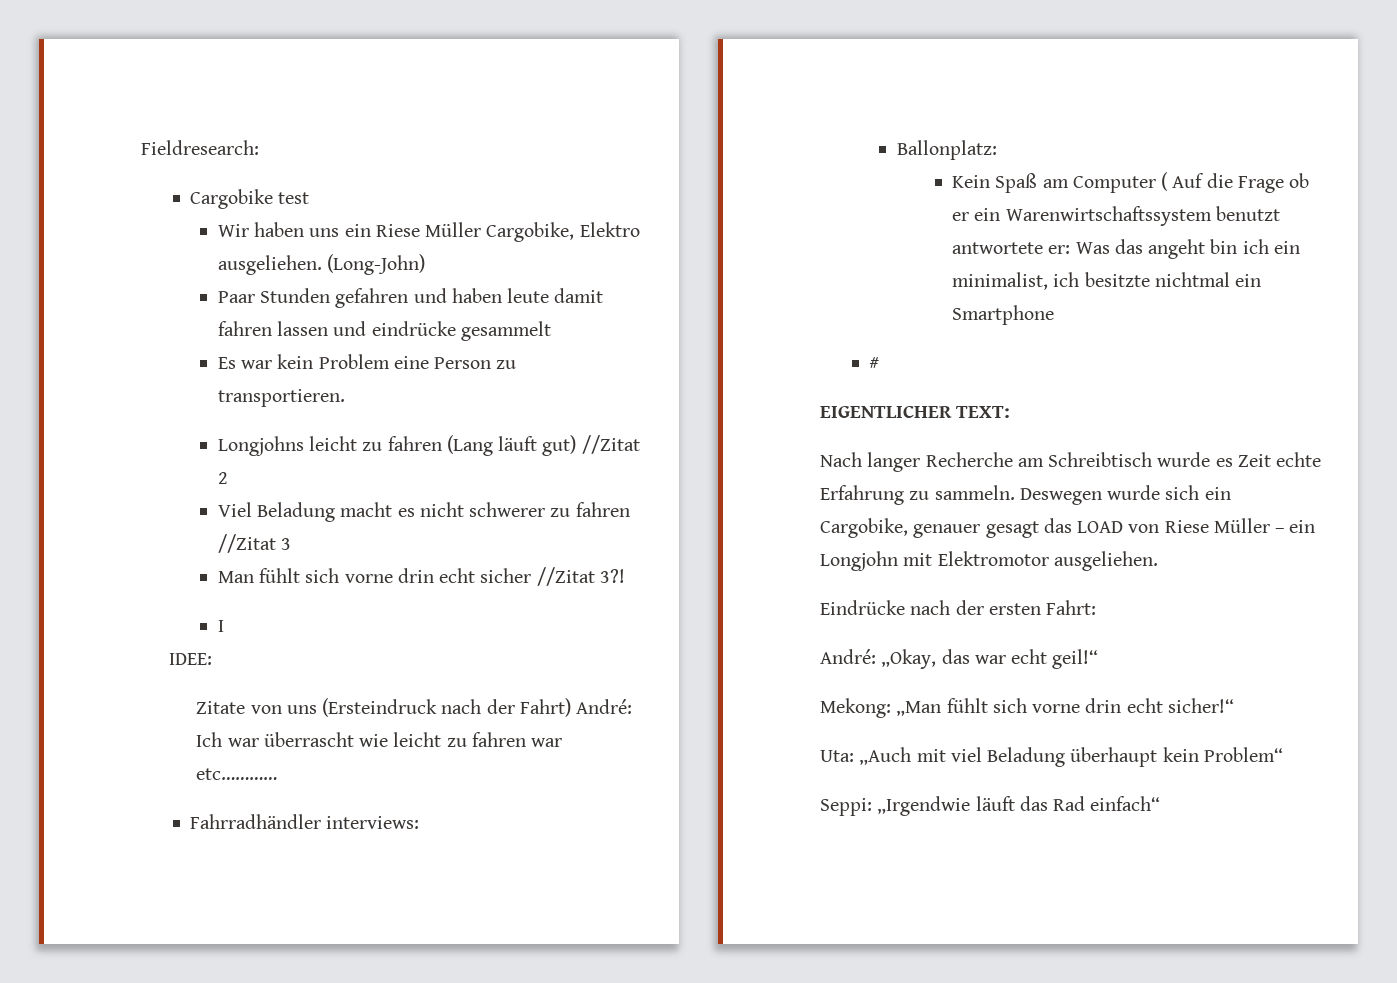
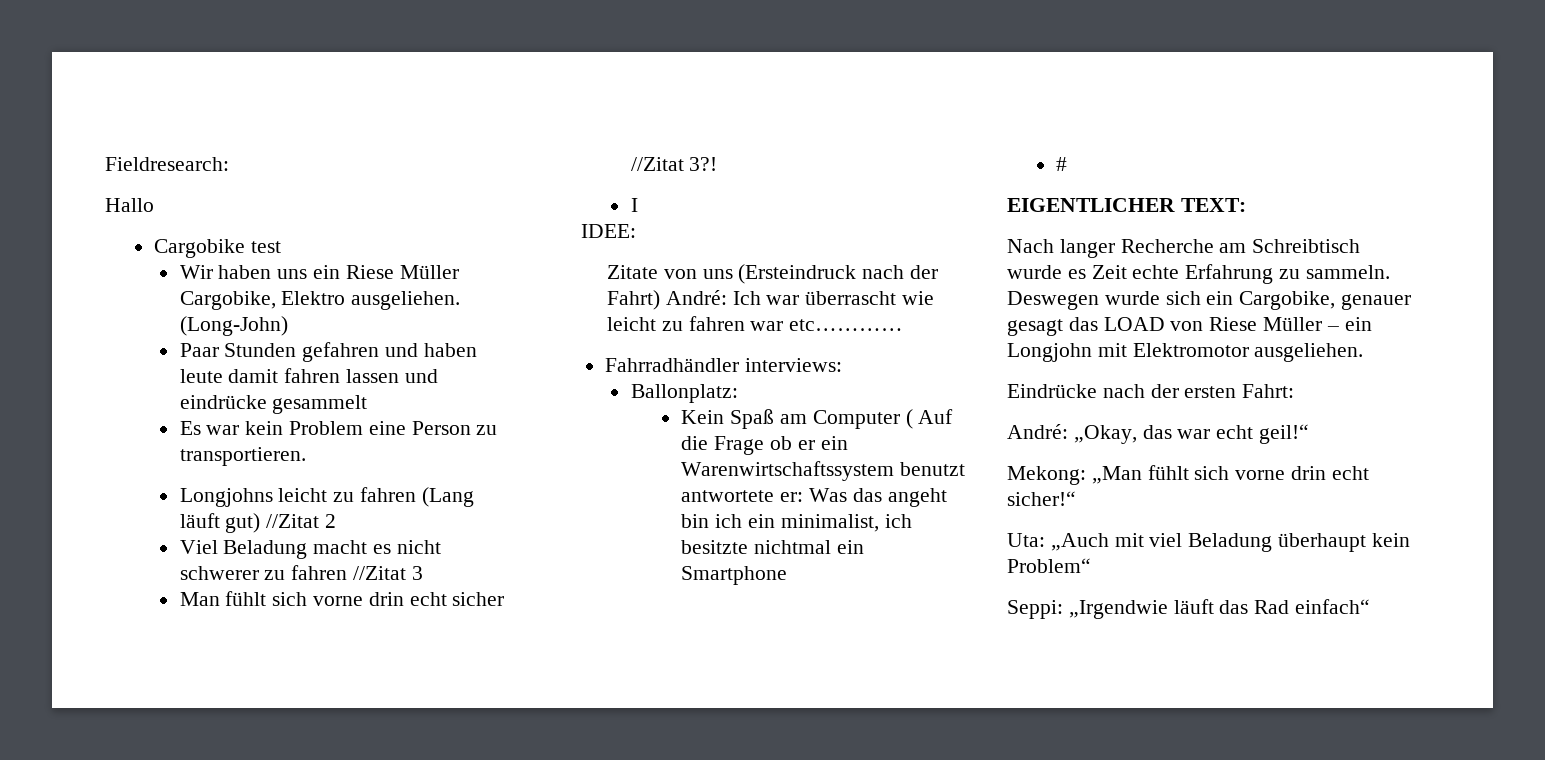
+ Hallo

